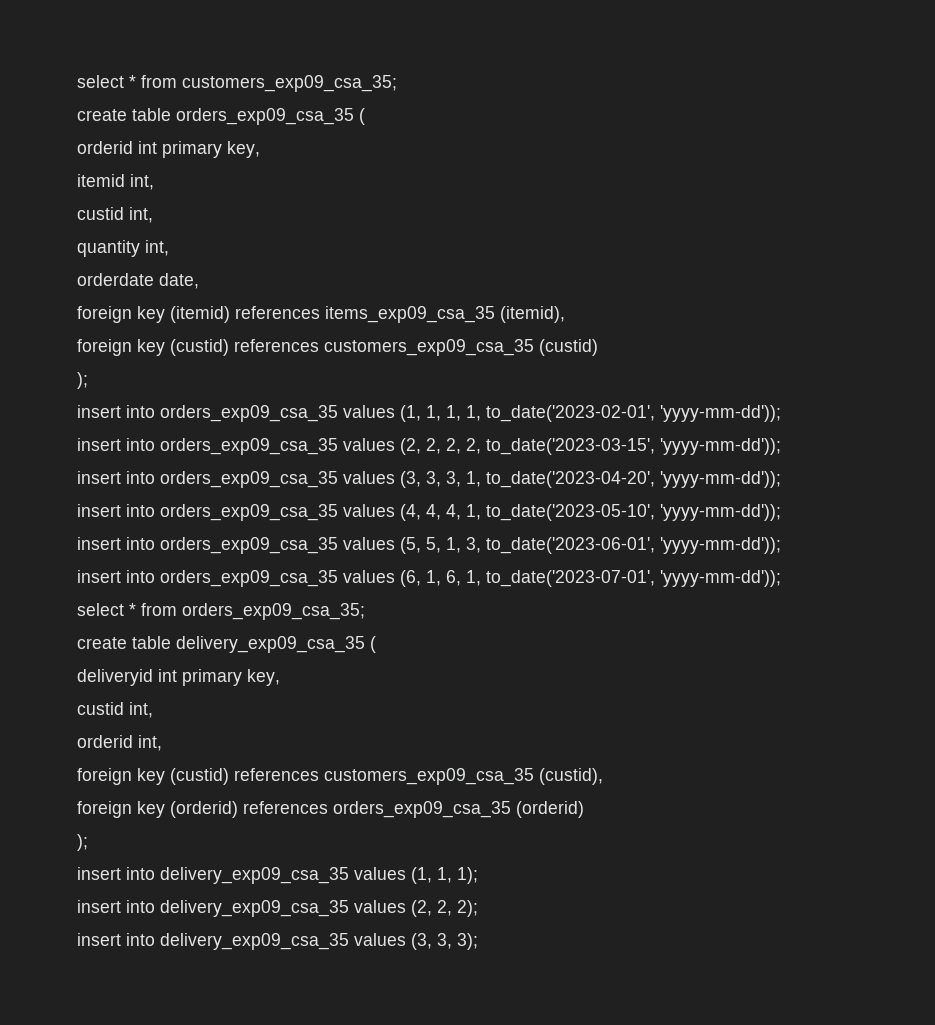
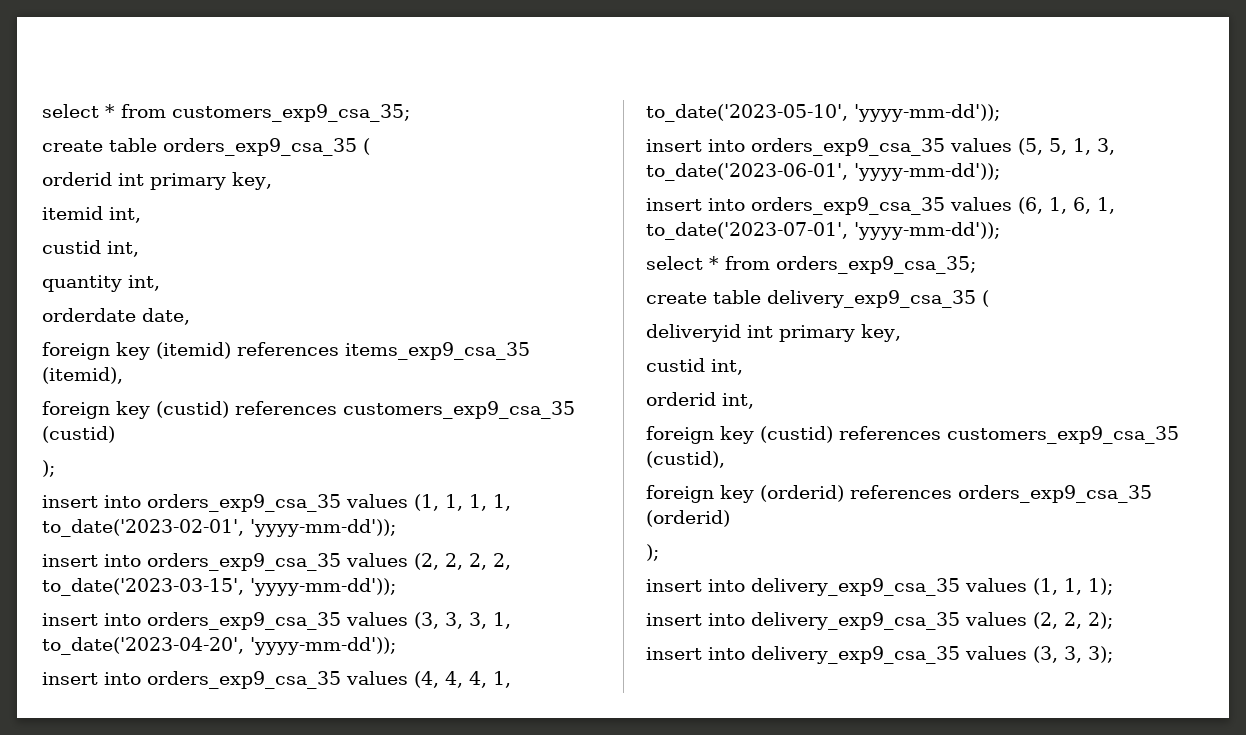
- select * from customers_exp09_csa_35;
- create table orders_exp09_csa_35 (
+ select * from customers_exp9_csa_35;
+ create table orders_exp9_csa_35 (
- foreign key (itemid) references items_exp09_csa_35 (itemid),
+ foreign key (itemid) references items_exp9_csa_35 (itemid),
- foreign key (custid) references customers_exp09_csa_35 (custid)
+ foreign key (custid) references customers_exp9_csa_35 (custid)
- insert into orders_exp09_csa_35 values (1, 1, 1, 1, to_date('2023-02-01', 'yyyy-mm-dd'));
+ insert into orders_exp9_csa_35 values (1, 1, 1, 1, to_date('2023-02-01', 'yyyy-mm-dd'));
- insert into orders_exp09_csa_35 values (2, 2, 2, 2, to_date('2023-03-15', 'yyyy-mm-dd'));
+ insert into orders_exp9_csa_35 values (2, 2, 2, 2, to_date('2023-03-15', 'yyyy-mm-dd'));
- insert into orders_exp09_csa_35 values (3, 3, 3, 1, to_date('2023-04-20', 'yyyy-mm-dd'));
+ insert into orders_exp9_csa_35 values (3, 3, 3, 1, to_date('2023-04-20', 'yyyy-mm-dd'));
- insert into orders_exp09_csa_35 values (4, 4, 4, 1, to_date('2023-05-10', 'yyyy-mm-dd'));
+ insert into orders_exp9_csa_35 values (4, 4, 4, 1, to_date('2023-05-10', 'yyyy-mm-dd'));
- insert into orders_exp09_csa_35 values (5, 5, 1, 3, to_date('2023-06-01', 'yyyy-mm-dd'));
+ insert into orders_exp9_csa_35 values (5, 5, 1, 3, to_date('2023-06-01', 'yyyy-mm-dd'));
- insert into orders_exp09_csa_35 values (6, 1, 6, 1, to_date('2023-07-01', 'yyyy-mm-dd'));
+ insert into orders_exp9_csa_35 values (6, 1, 6, 1, to_date('2023-07-01', 'yyyy-mm-dd'));
- select * from orders_exp09_csa_35;
- create table delivery_exp09_csa_35 (
+ select * from orders_exp9_csa_35;
+ create table delivery_exp9_csa_35 (
- foreign key (custid) references customers_exp09_csa_35 (custid),
+ foreign key (custid) references customers_exp9_csa_35 (custid),
- foreign key (orderid) references orders_exp09_csa_35 (orderid)
+ foreign key (orderid) references orders_exp9_csa_35 (orderid)
- insert into delivery_exp09_csa_35 values (1, 1, 1);
+ insert into delivery_exp9_csa_35 values (1, 1, 1);
- insert into delivery_exp09_csa_35 values (2, 2, 2);
+ insert into delivery_exp9_csa_35 values (2, 2, 2);
- insert into delivery_exp09_csa_35 values (3, 3, 3);
+ insert into delivery_exp9_csa_35 values (3, 3, 3);

